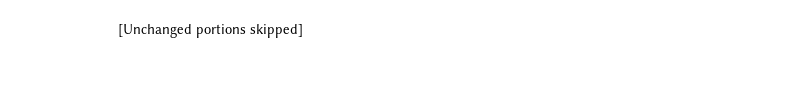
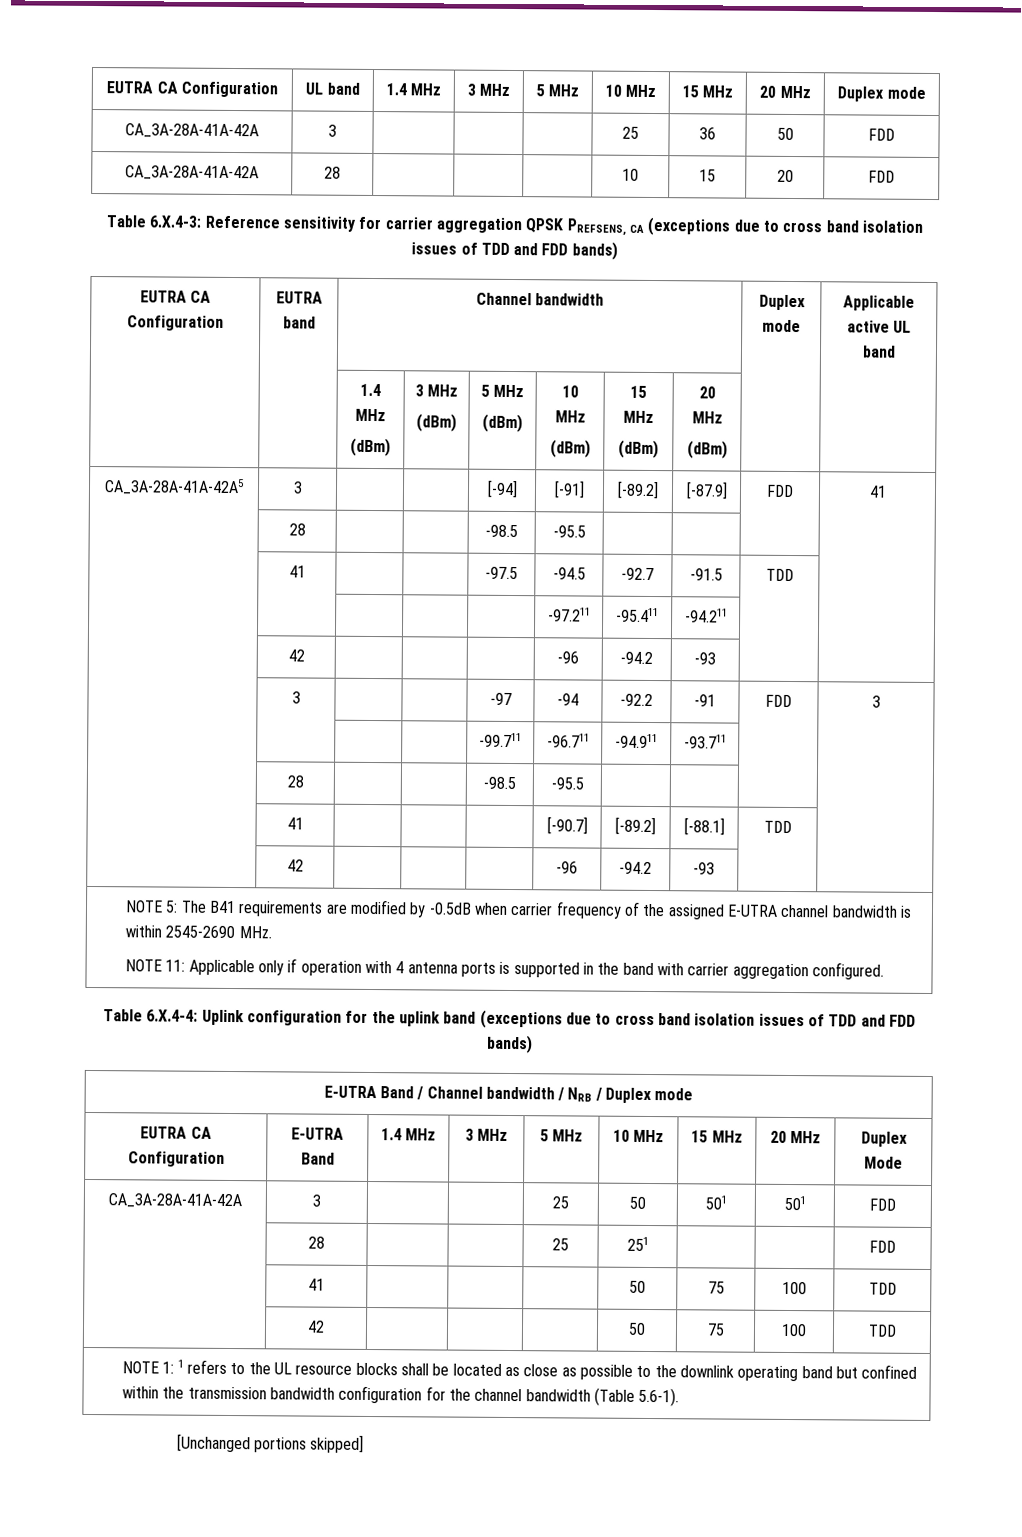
+ EUTRA CA Configuration | UL band | 1.4 MHz | 3 MHz | 5 MHz | 10 MHz | 15 MHz | 20 MHz | Duplex mode
+ CA_3A-28A-41A-42A | 3 | | | | 25 | 36 | 50 | FDD
+ CA_3A-28A-41A-42A | 28 | | | | 10 | 15 | 20 | FDD
+ Table 6.X.4-3: Reference sensitivity for carrier aggregation QPSK PREFSENS, CA (exceptions due to cross band isolation issues of TDD and FDD bands)
+ EUTRA CA Configuration | EUTRA band | Channel bandwidth | Duplex mode | Applicable active UL band
+ | | 1.4 MHz
+ (dBm) | 3 MHz
+ (dBm) | 5 MHz
+ (dBm) | 10 MHz
+ (dBm) | 15 MHz
+ (dBm) | 20 MHz
+ (dBm) | |
+ CA_3A-28A-41A-42A5 | 3 | | | [-94] | [-91] | [-89.2] | [-87.9] | FDD | 41
+ | 28 | | | -98.5 | -95.5 | | | |
+ | 41 | | | -97.5 | -94.5 | -92.7 | -91.5 | TDD |
+ | | | | | -97.211 | -95.411 | -94.211 | |
+ | 42 | | | | -96 | -94.2 | -93 | |
+ | 3 | | | -97 | -94 | -92.2 | -91 | FDD | 3
+ | | | | -99.711 | -96.711 | -94.911 | -93.711 | |
+ | 28 | | | -98.5 | -95.5 | | | |
+ | 41 | | | | [-90.7] | [-89.2] | [-88.1] | TDD |
+ | 42 | | | | -96 | -94.2 | -93 | |
+ NOTE 5: The B41 requirements are modified by -0.5dB when carrier frequency of the assigned E-UTRA channel bandwidth is within 2545-2690 MHz.
+ NOTE 11: Applicable only if operation with 4 antenna ports is supported in the band with carrier aggregation configured.
+ Table 6.X.4-4: Uplink configuration for the uplink band (exceptions due to cross band isolation issues of TDD and FDD bands)
+ E-UTRA Band / Channel bandwidth / NRB / Duplex mode
+ EUTRA CA Configuration | E-UTRA Band | 1.4 MHz | 3 MHz | 5 MHz | 10 MHz | 15 MHz | 20 MHz | Duplex Mode
+ CA_3A-28A-41A-42A | 3 | | | 25 | 50 | 501 | 501 | FDD
+ | 28 | | | 25 | 251 | | | FDD
+ | 41 | | | | 50 | 75 | 100 | TDD
+ | 42 | | | | 50 | 75 | 100 | TDD
+ NOTE 1: 1 refers to the UL resource blocks shall be located as close as possible to the downlink operating band but confined within the transmission bandwidth configuration for the channel bandwidth (Table 5.6-1).

